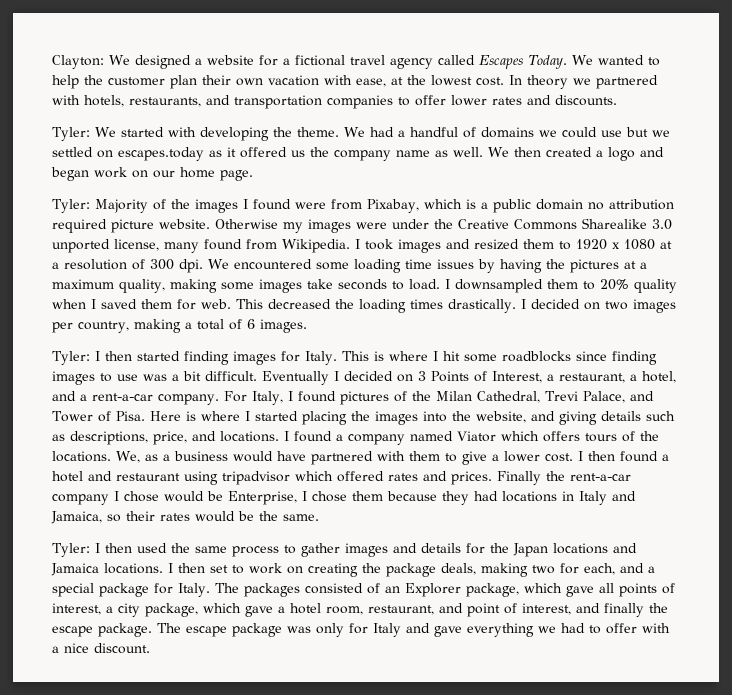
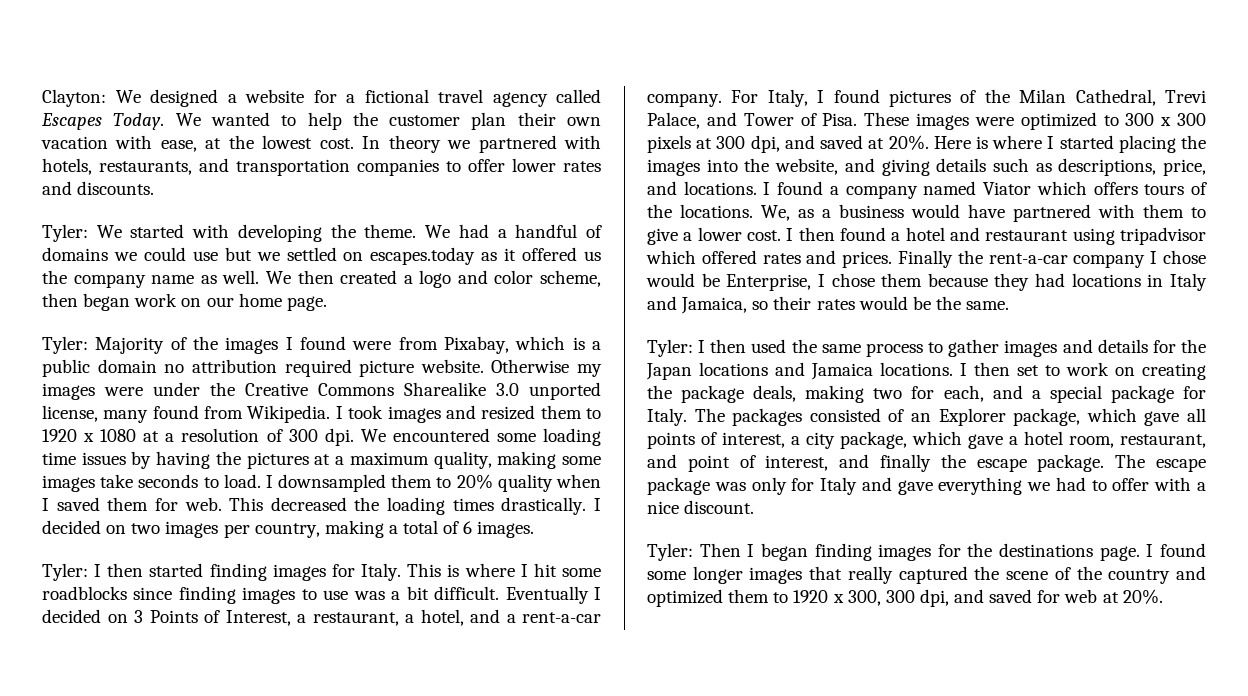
- We then created a logo and began work on our home page.
+ We then created a logo and color scheme, then began work on our home page.
+ These images were optimized to 300 x 300 pixels at 300 dpi, and saved at 20%.
+ Tyler: Then I began finding images for the destinations page. I found some longer images that really captured the scene of the country and optimized them to 1920 x 300, 300 dpi, and saved for web at 20%.

